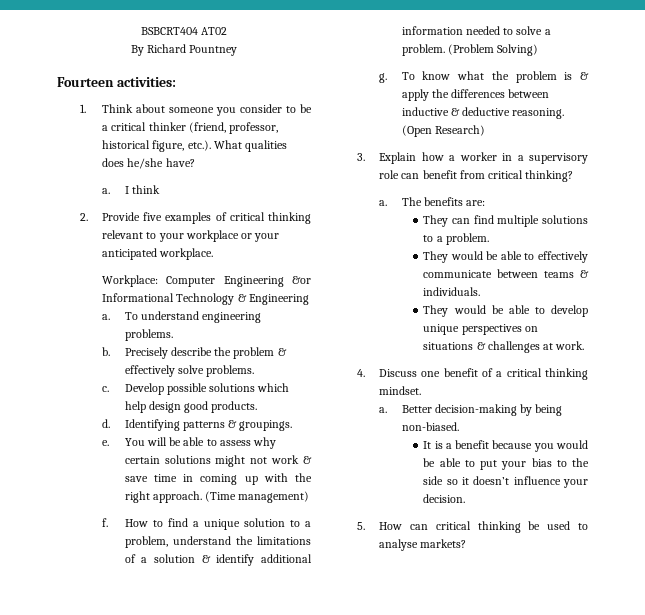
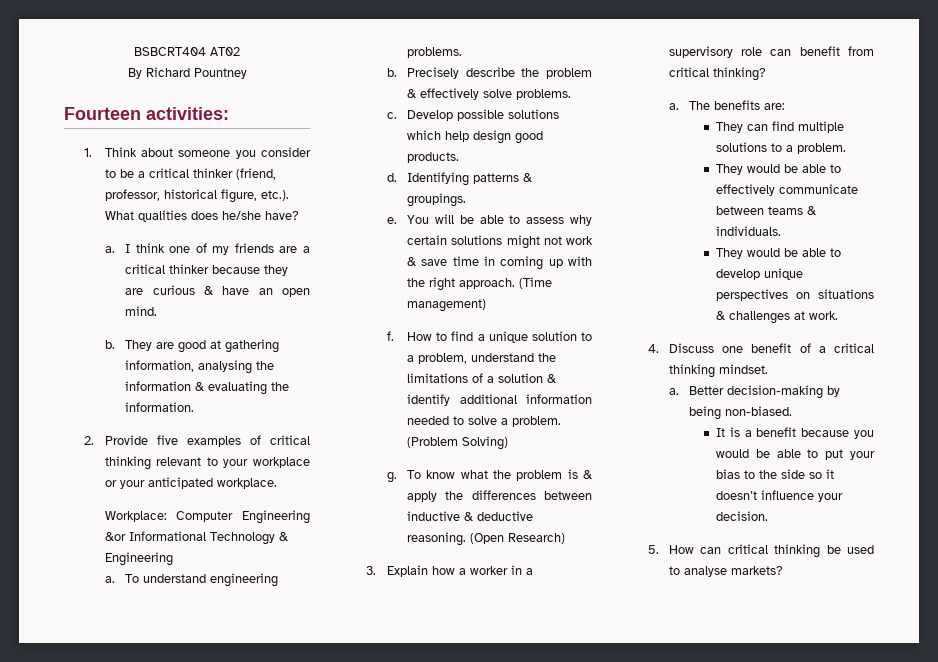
- I think
+ I think one of my friends are a critical thinker because they are curious & have an open mind.
+ b. They are good at gathering information, analysing the information & evaluating the information.

